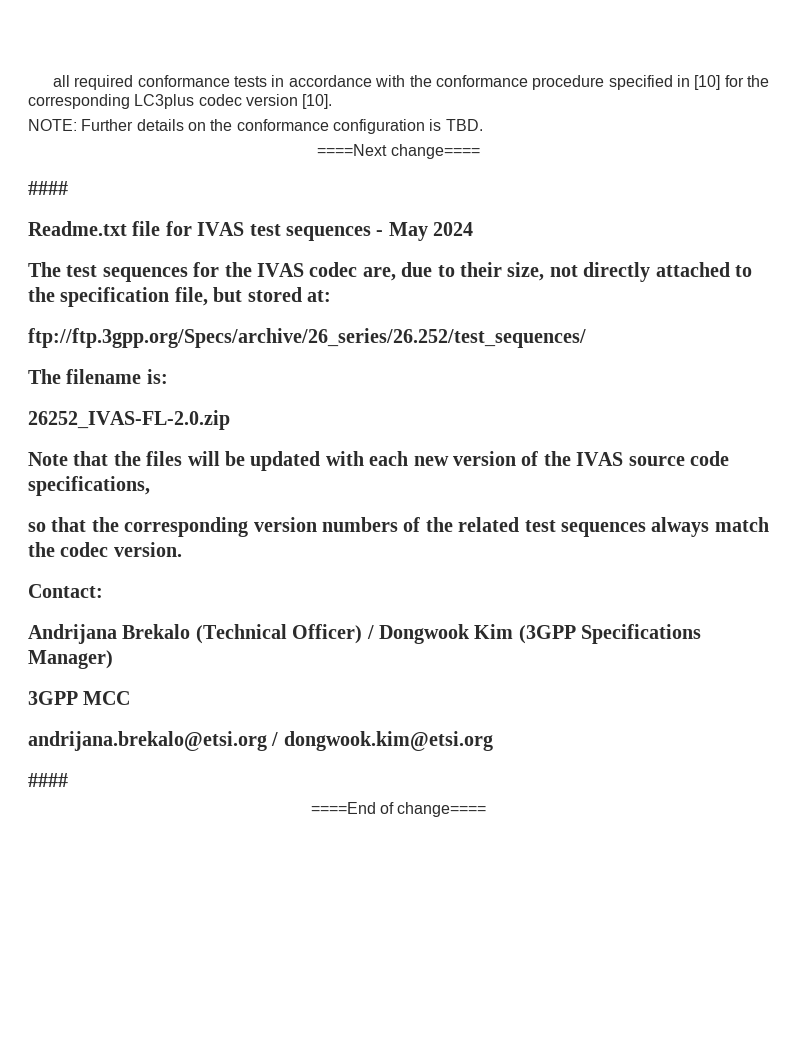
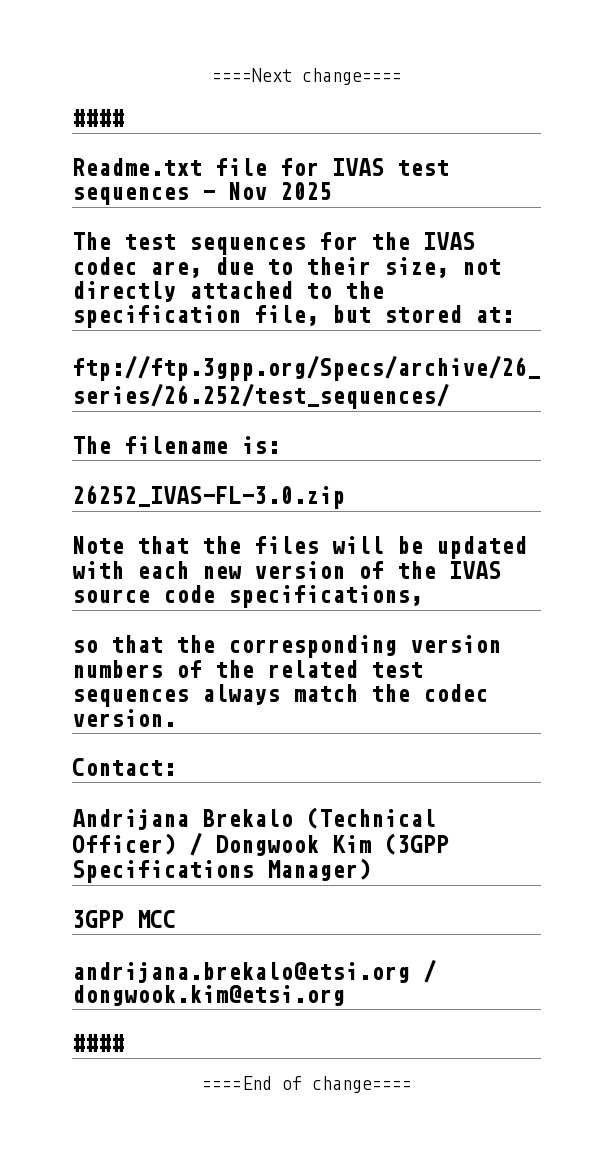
- all required conformance tests in accordance with the conformance procedure specified in [10] for the corresponding LC3plus codec version [10].
- NOTE: Further details on the conformance configuration is TBD.
- Readme.txt file for IVAS test sequences - May 2024
+ Readme.txt file for IVAS test sequences - Nov 2025
- 26252_IVAS-FL-2.0.zip
+ 26252_IVAS-FL-3.0.zip

